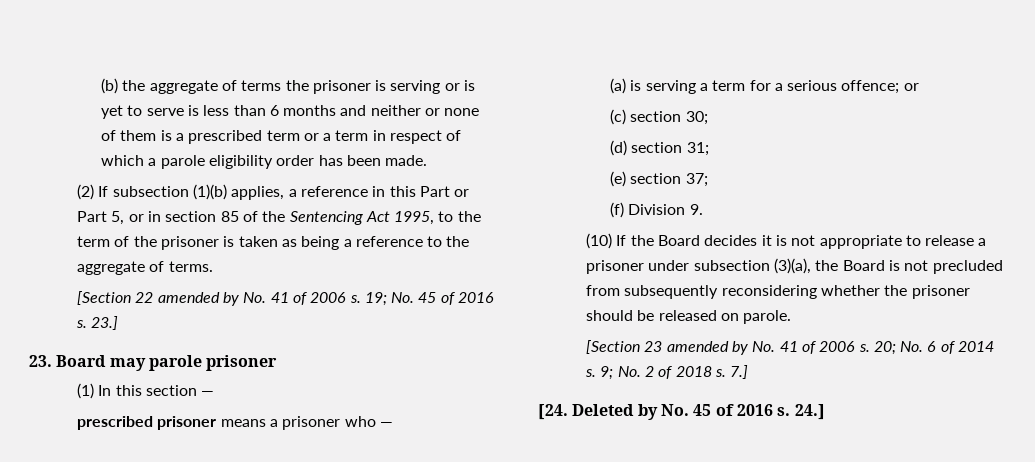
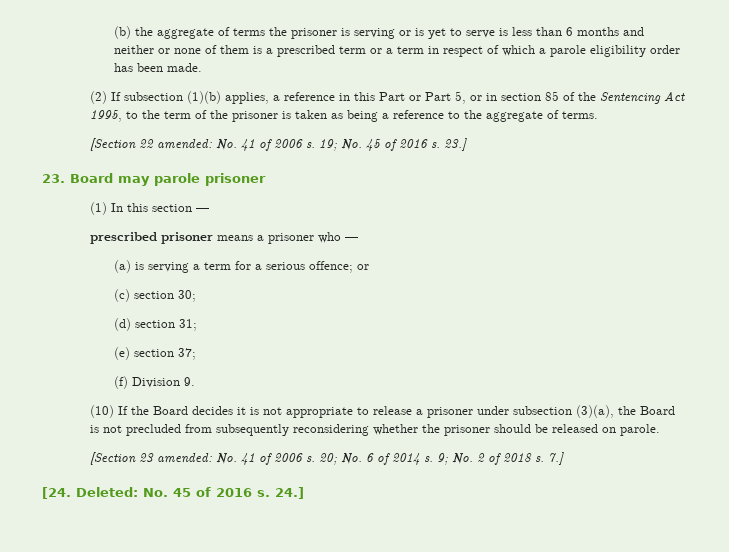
- [Section 22 amended by No. 41 of 2006 s.
+ [Section 22 amended: No. 41 of 2006 s.
- [Section 23 amended by No. 41 of 2006 s.
+ [Section 23 amended: No. 41 of 2006 s.
- [24. Deleted by No. 45 of 2016 s.
+ [24. Deleted: No. 45 of 2016 s.

